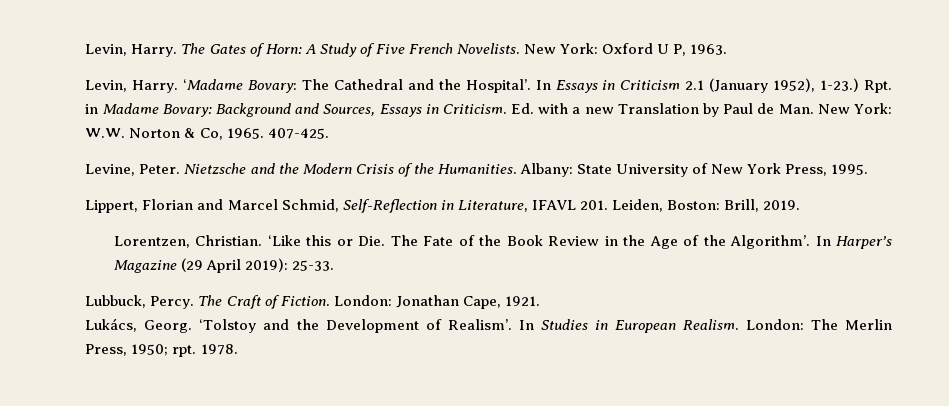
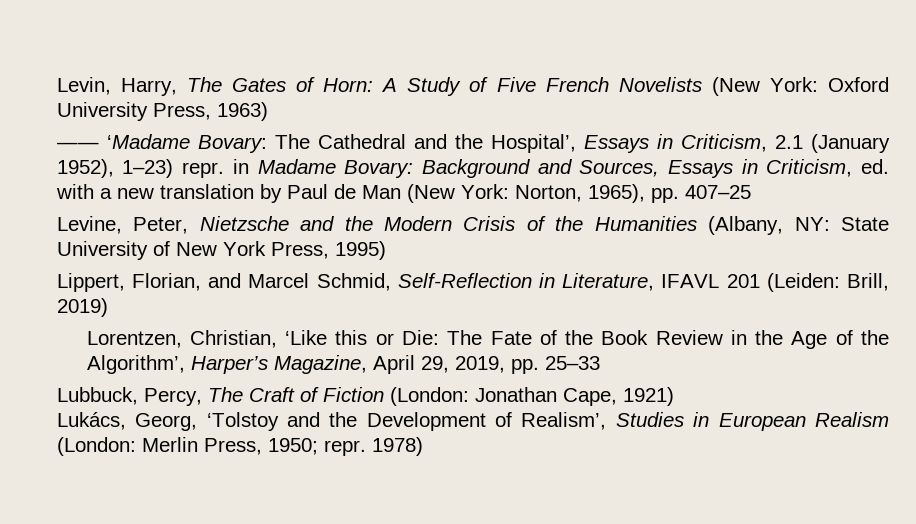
- Levin, Harry. The Gates of Horn: A Study of Five French Novelists. New York: Oxford U P, 1963.
- Levin, Harry. ‘Madame Bovary: The Cathedral and the Hospital’. In Essays in Criticism 2.1 (January 1952), 1-23.) Rpt. in Madame Bovary: Background and Sources, Essays in Criticism. Ed. with a new Translation by Paul de Man. New York: W.W. Norton & Co, 1965. 407-425.
+ Levin, Harry, The Gates of Horn: A Study of Five French Novelists (New York: Oxford University Press, 1963)
+ —— ‘Madame Bovary: The Cathedral and the Hospital’, Essays in Criticism, 2.1 (January 1952), 1–23) repr. in Madame Bovary: Background and Sources, Essays in Criticism, ed. with a new translation by Paul de Man (New York: Norton, 1965), pp. 407–25
- Levine, Peter. Nietzsche and the Modern Crisis of the Humanities. Albany: State University of New York Press, 1995.
+ Levine, Peter, Nietzsche and the Modern Crisis of the Humanities (Albany, NY: State University of New York Press, 1995)
- Lippert, Florian and Marcel Schmid, Self-Reflection in Literature, IFAVL 201. Leiden, Boston: Brill, 2019.
+ Lippert, Florian, and Marcel Schmid, Self-Reflection in Literature, IFAVL 201 (Leiden: Brill, 2019)
- Lorentzen, Christian. ‘Like this or Die. The Fate of the Book Review in the Age of the Algorithm’. In Harper’s Magazine (29 April 2019): 25-33.
+ Lorentzen, Christian, ‘Like this or Die: The Fate of the Book Review in the Age of the Algorithm’, Harper’s Magazine, April 29, 2019, pp. 25–33
- Lubbuck, Percy. The Craft of Fiction. London: Jonathan Cape, 1921.
+ Lubbuck, Percy, The Craft of Fiction (London: Jonathan Cape, 1921)
- Lukács, Georg. ‘Tolstoy and the Development of Realism’. In Studies in European Realism. London: The Merlin Press, 1950; rpt. 1978.
+ Lukács, Georg, ‘Tolstoy and the Development of Realism’, Studies in European Realism (London: Merlin Press, 1950; repr. 1978)

